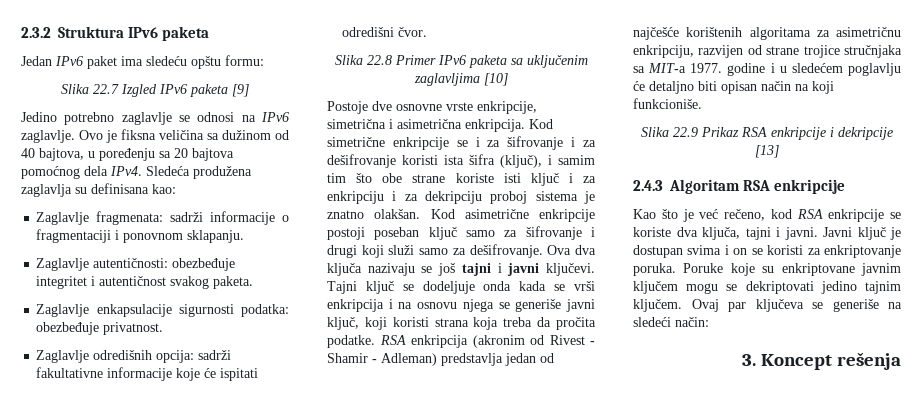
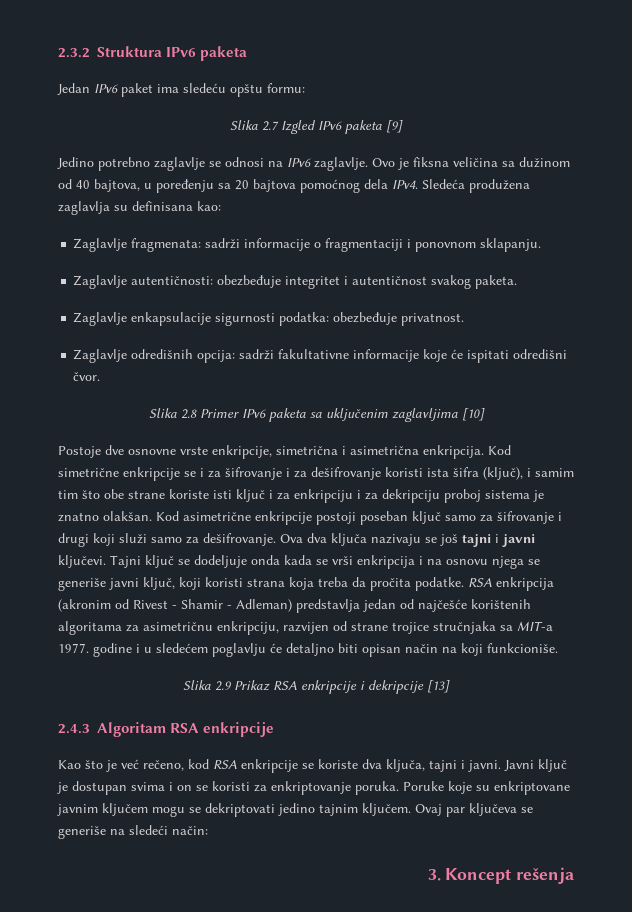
- Slika 22.7 Izgled IPv6 paketa [9]
+ Slika 2.7 Izgled IPv6 paketa [9]
- Slika 22.8 Primer IPv6 paketa sa uključenim zaglavljima [10]
+ Slika 2.8 Primer IPv6 paketa sa uključenim zaglavljima [10]
- Slika 22.9 Prikaz RSA enkripcije i dekripcije [13]
+ Slika 2.9 Prikaz RSA enkripcije i dekripcije [13]

